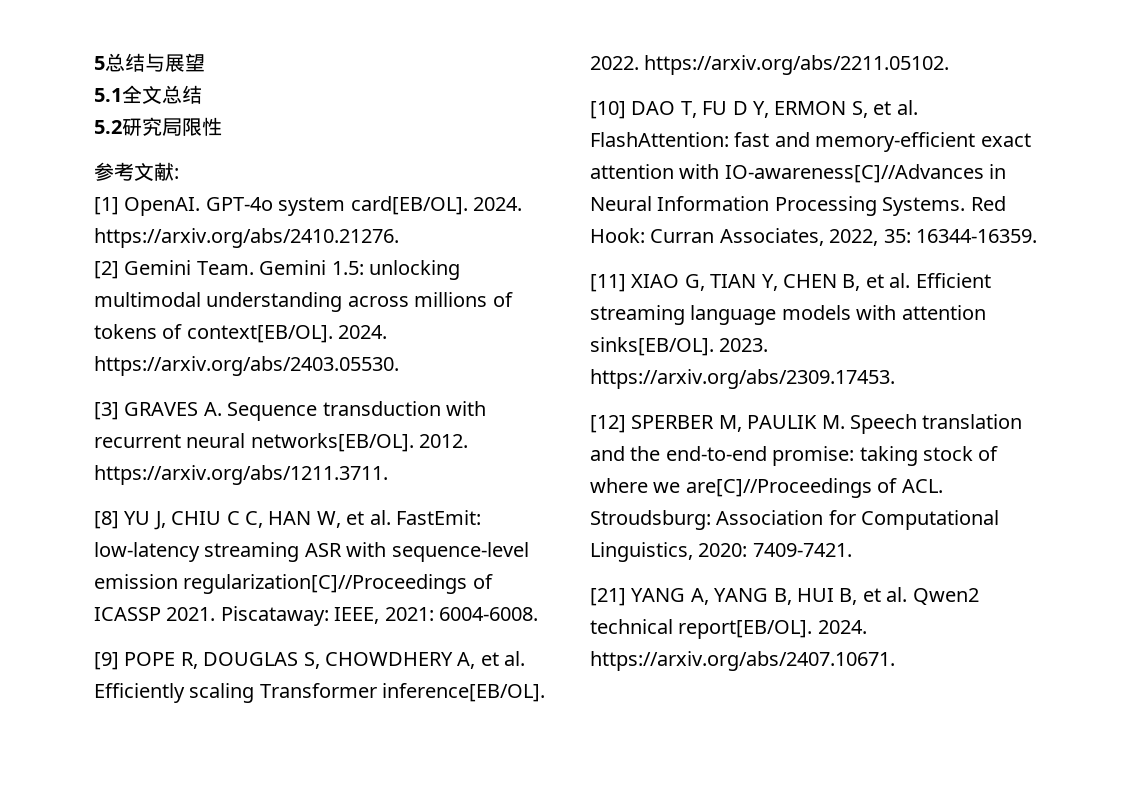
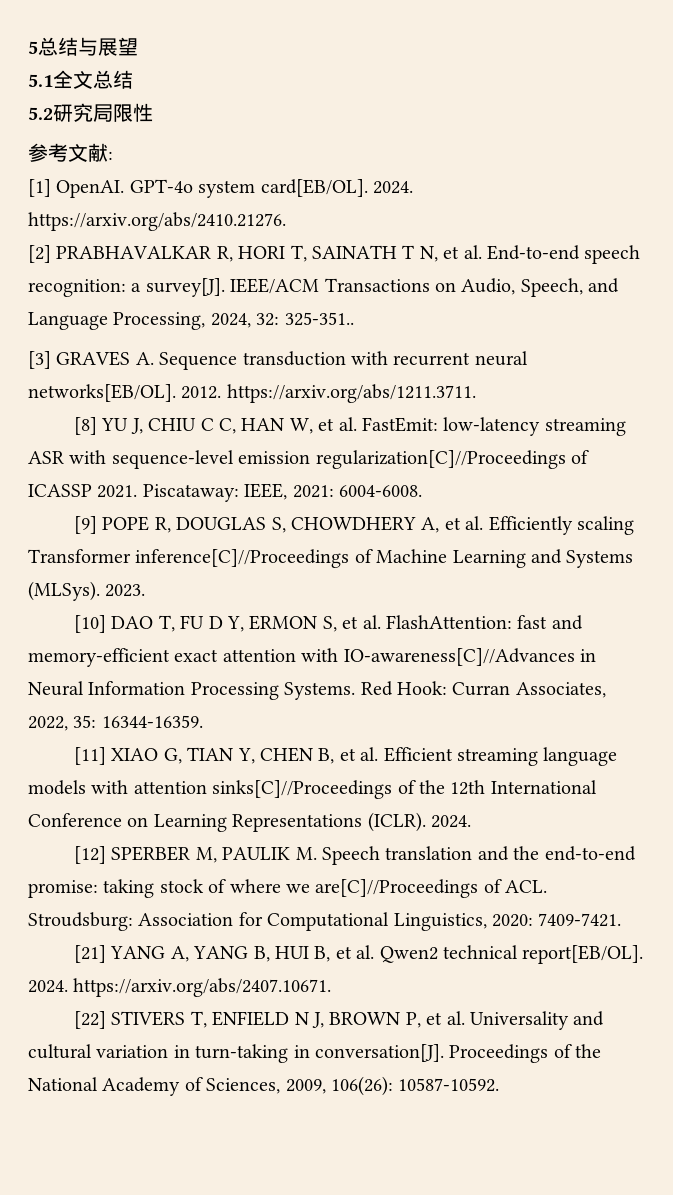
- [2] Gemini Team. Gemini 1.5: unlocking multimodal understanding across millions of tokens of context[EB/OL]. 2024. https://arxiv.org/abs/2403.05530.
+ [2] PRABHAVALKAR R, HORI T, SAINATH T N, et al. End-to-end speech recognition: a survey[J]. IEEE/ACM Transactions on Audio, Speech, and Language Processing, 2024, 32: 325-351..
- [9] POPE R, DOUGLAS S, CHOWDHERY A, et al. Efficiently scaling Transformer inference[EB/OL]. 2022. https://arxiv.org/abs/2211.05102.
+ [9] POPE R, DOUGLAS S, CHOWDHERY A, et al. Efficiently scaling Transformer inference[C]//Proceedings of Machine Learning and Systems (MLSys). 2023.
- [11] XIAO G, TIAN Y, CHEN B, et al. Efficient streaming language models with attention sinks[EB/OL]. 2023. https://arxiv.org/abs/2309.17453.
+ [11] XIAO G, TIAN Y, CHEN B, et al. Efficient streaming language models with attention sinks[C]//Proceedings of the 12th International Conference on Learning Representations (ICLR). 2024.
+ [22] STIVERS T, ENFIELD N J, BROWN P, et al. Universality and cultural variation in turn-taking in conversation[J]. Proceedings of the National Academy of Sciences, 2009, 106(26): 10587-10592.

